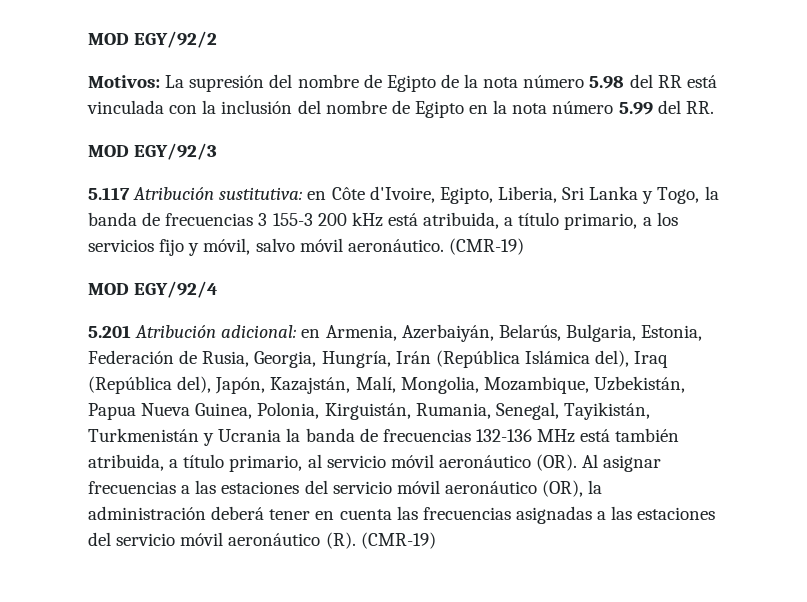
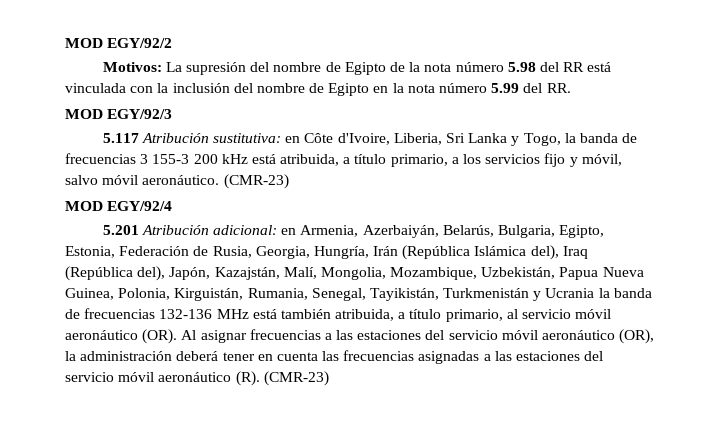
- 5.117 Atribución sustitutiva: en Côte d'Ivoire, Egipto, Liberia, Sri Lanka y Togo, la banda de frecuencias 3 155-3 200 kHz está atribuida, a título primario, a los servicios fijo y móvil, salvo móvil aeronáutico. (CMR-19)
+ 5.117 Atribución sustitutiva: en Côte d'Ivoire, Liberia, Sri Lanka y Togo, la banda de frecuencias 3 155-3 200 kHz está atribuida, a título primario, a los servicios fijo y móvil, salvo móvil aeronáutico. (CMR-23)
- en Armenia, Azerbaiyán, Belarús, Bulgaria, Estonia, Federación de Rusia, Georgia, Hungría, Irán (República Islámica del), Iraq (República del), Japón, Kazajstán, Malí, Mongolia, Mozambique, Uzbekistán, Papua Nueva Guinea, Polonia, Kirguistán, Rumania, Senegal, Tayikistán, Turkmenistán y Ucrania la banda de frecuencias 132-136 MHz está también atribuida, a título primario, al servicio móvil aeronáutico (OR). Al asignar frecuencias a las estaciones del servicio móvil aeronáutico (OR), la administración deberá tener en cuenta las frecuencias asignadas a las estaciones del servicio móvil aeronáutico (R). (CMR-19)
+ en Armenia, Azerbaiyán, Belarús, Bulgaria, Egipto, Estonia, Federación de Rusia, Georgia, Hungría, Irán (República Islámica del), Iraq (República del), Japón, Kazajstán, Malí, Mongolia, Mozambique, Uzbekistán, Papua Nueva Guinea, Polonia, Kirguistán, Rumania, Senegal, Tayikistán, Turkmenistán y Ucrania la banda de frecuencias 132-136 MHz está también atribuida, a título primario, al servicio móvil aeronáutico (OR). Al asignar frecuencias a las estaciones del servicio móvil aeronáutico (OR), la administración deberá tener en cuenta las frecuencias asignadas a las estaciones del servicio móvil aeronáutico (R). (CMR-23)

